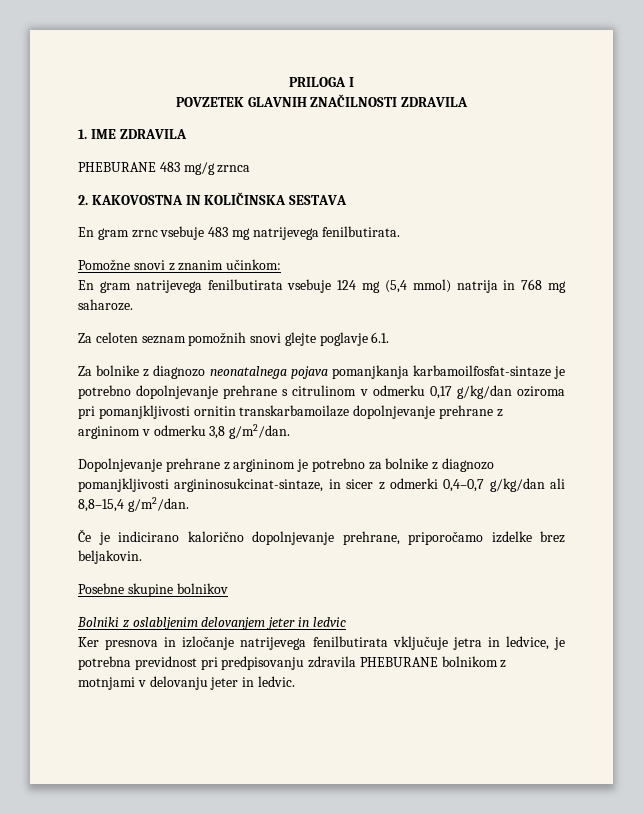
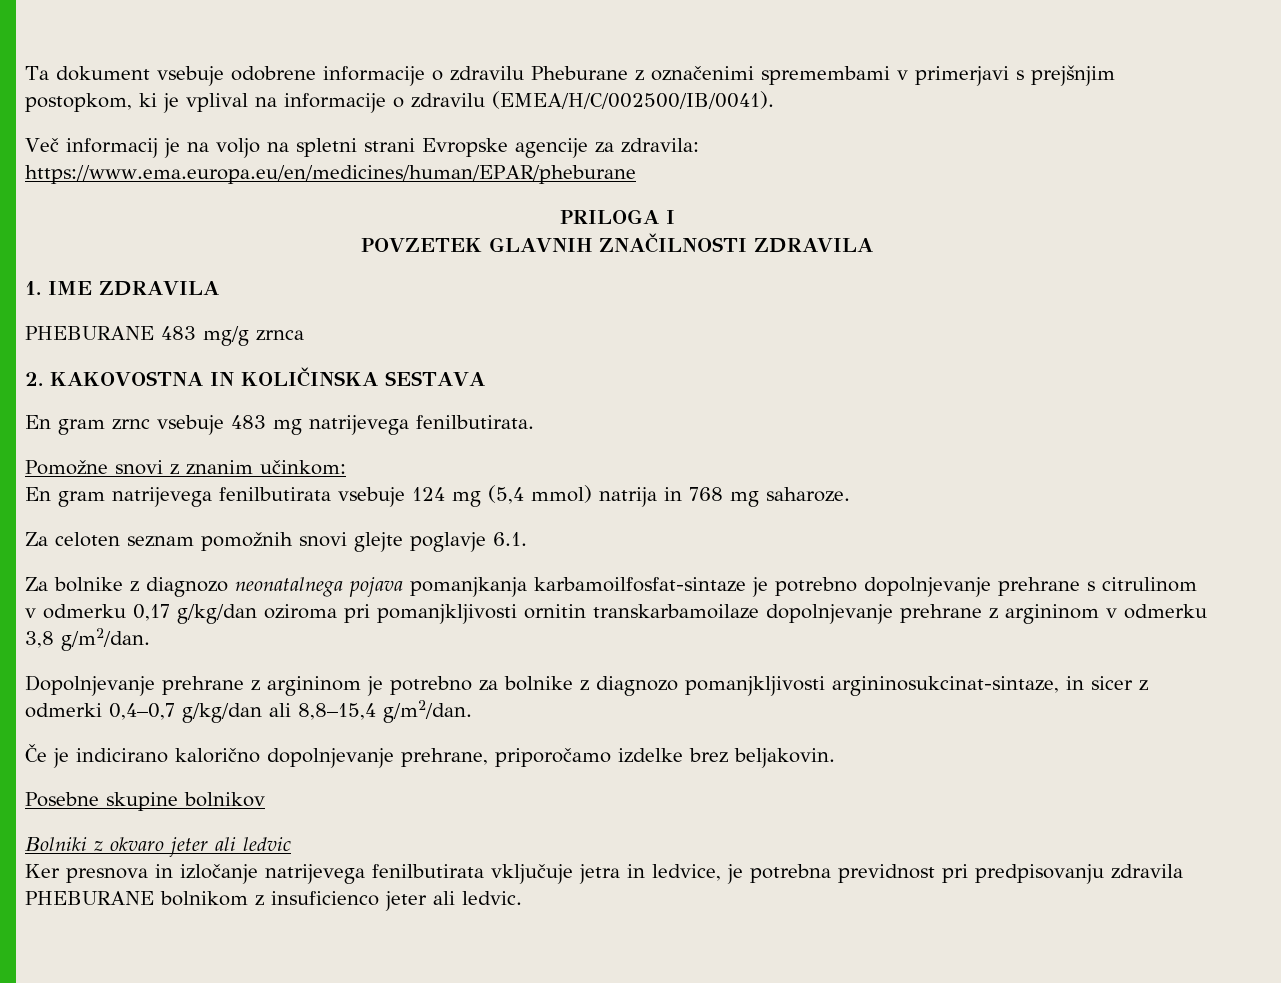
+ Ta dokument vsebuje odobrene informacije o zdravilu Pheburane z označenimi spremembami v primerjavi s prejšnjim postopkom, ki je vplival na informacije o zdravilu (EMEA/H/C/002500/IB/0041).
+ Več informacij je na voljo na spletni strani Evropske agencije za zdravila: https://www.ema.europa.eu/en/medicines/human/EPAR/pheburane
- Bolniki z oslabljenim delovanjem jeter in ledvic
+ Bolniki z okvaro jeter ali ledvic
- Ker presnova in izločanje natrijevega fenilbutirata vključuje jetra in ledvice, je potrebna previdnost pri predpisovanju zdravila PHEBURANE bolnikom z motnjami v delovanju jeter in ledvic.
+ Ker presnova in izločanje natrijevega fenilbutirata vključuje jetra in ledvice, je potrebna previdnost pri predpisovanju zdravila PHEBURANE bolnikom z insuficienco jeter ali ledvic.

